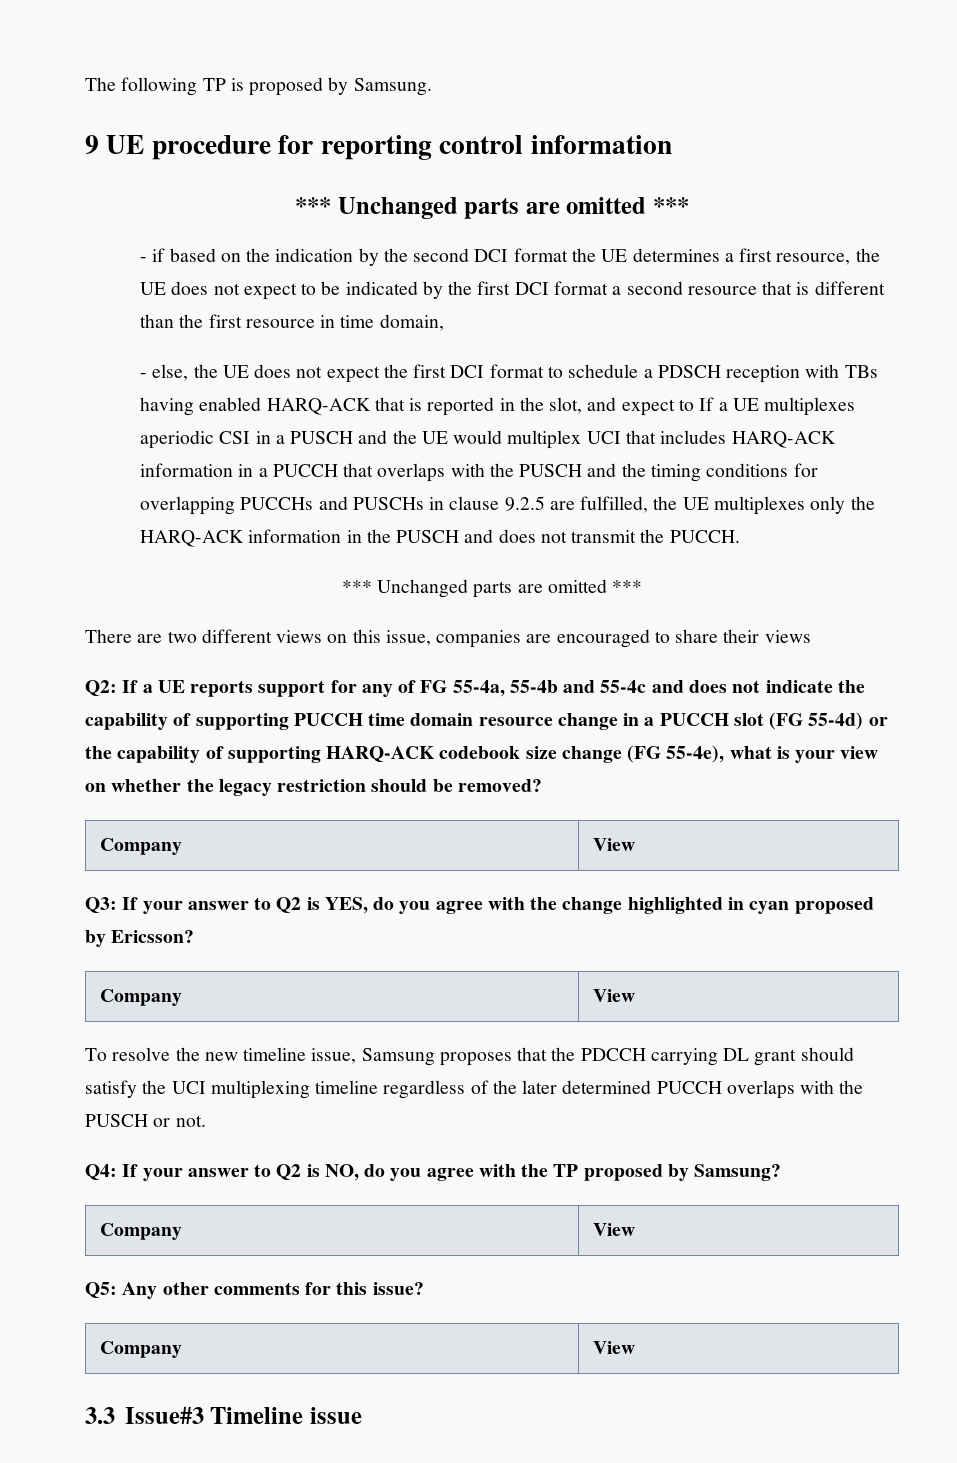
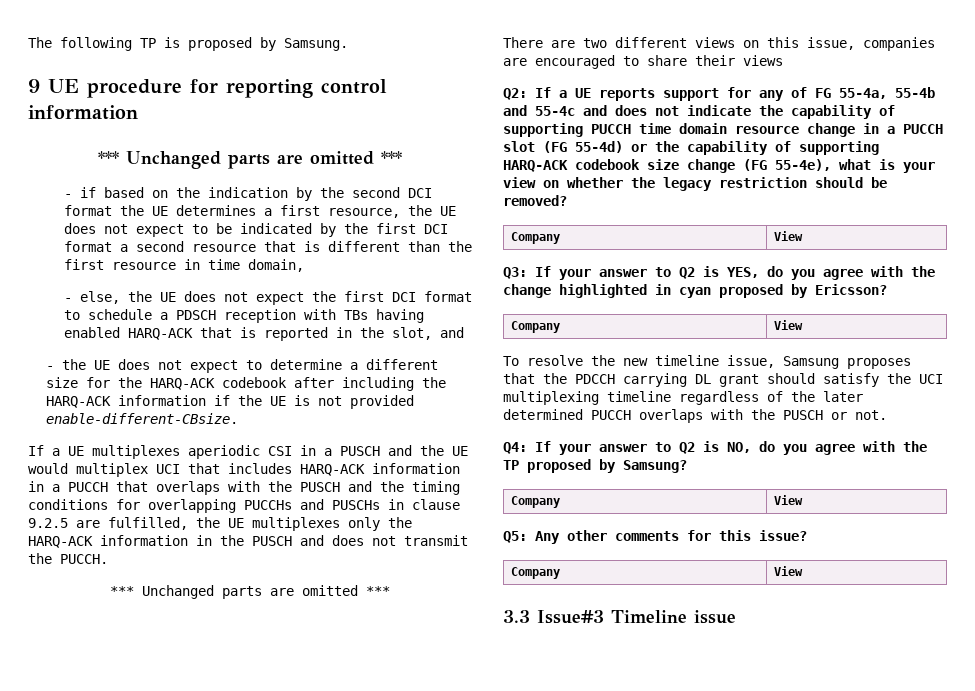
- - else, the UE does not expect the first DCI format to schedule a PDSCH reception with TBs having enabled HARQ-ACK that is reported in the slot, and expect to If a UE multiplexes aperiodic CSI in a PUSCH and the UE would multiplex UCI that includes HARQ-ACK information in a PUCCH that overlaps with the PUSCH and the timing conditions for overlapping PUCCHs and PUSCHs in clause 9.2.5 are fulfilled, the UE multiplexes only the HARQ-ACK information in the PUSCH and does not transmit the PUCCH.
+ - else, the UE does not expect the first DCI format to schedule a PDSCH reception with TBs having enabled HARQ-ACK that is reported in the slot, and
+ - the UE does not expect to determine a different size for the HARQ-ACK codebook after including the HARQ-ACK information if the UE is not provided enable-different-CBsize.
+ If a UE multiplexes aperiodic CSI in a PUSCH and the UE would multiplex UCI that includes HARQ-ACK information in a PUCCH that overlaps with the PUSCH and the timing conditions for overlapping PUCCHs and PUSCHs in clause 9.2.5 are fulfilled, the UE multiplexes only the HARQ-ACK information in the PUSCH and does not transmit the PUCCH.

